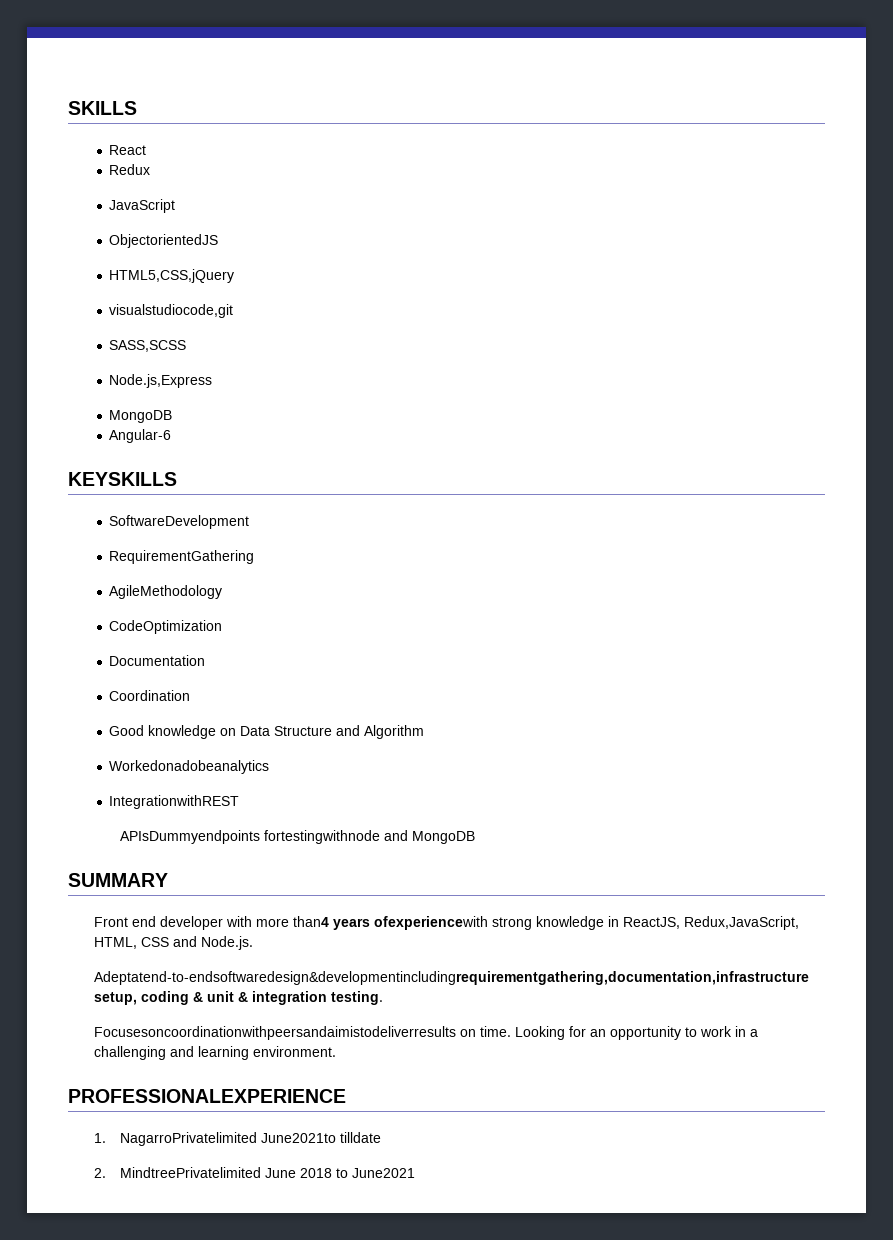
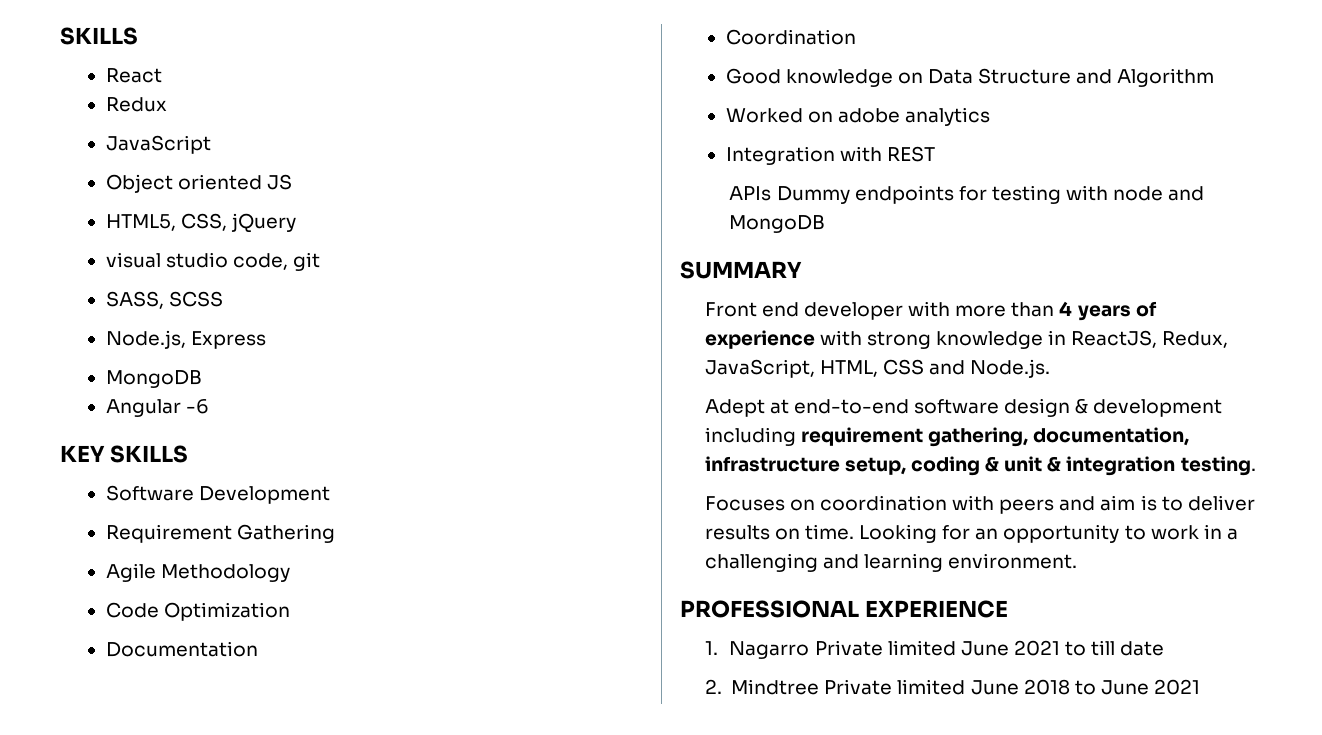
- ObjectorientedJS
- HTML5,CSS,jQuery
- visualstudiocode,git
- SASS,SCSS
- Node.js,Express
+ Object oriented JS
+ HTML5, CSS, jQuery
+ visual studio code, git
+ SASS, SCSS
+ Node.js, Express
  MongoDB
- Angular-6
- KEYSKILLS
- SoftwareDevelopment
- RequirementGathering
- AgileMethodology
- CodeOptimization
+ Angular -6
+ KEY SKILLS
+ Software Development
+ Requirement Gathering
+ Agile Methodology
+ Code Optimization
- Workedonadobeanalytics
- IntegrationwithREST
- APIsDummyendpoints fortestingwithnode and MongoDB
+ Worked on adobe analytics
+ Integration with REST
+ APIs Dummy endpoints for testing with node and MongoDB
- Front end developer with more than4 years ofexperiencewith strong knowledge in ReactJS, Redux,JavaScript, HTML, CSS and Node.js.
+ Front end developer with more than 4 years of experience with strong knowledge in ReactJS, Redux, JavaScript, HTML, CSS and Node.js.
- Adeptatend-to-endsoftwaredesign&developmentincludingrequirementgathering,documentation,infrastructure setup, coding & unit & integration testing.
+ Adept at end-to-end software design & development including requirement gathering, documentation, infrastructure setup, coding & unit & integration testing.
- Focusesoncoordinationwithpeersandaimistodeliverresults on time.
+ Focuses on coordination with peers and aim is to deliver results on time.
- PROFESSIONALEXPERIENCE
+ PROFESSIONAL EXPERIENCE
- 1. NagarroPrivatelimited June2021to tilldate
- 2. MindtreePrivatelimited June 2018 to June2021
+ 1. Nagarro Private limited June 2021 to till date
+ 2. Mindtree Private limited June 2018 to June 2021

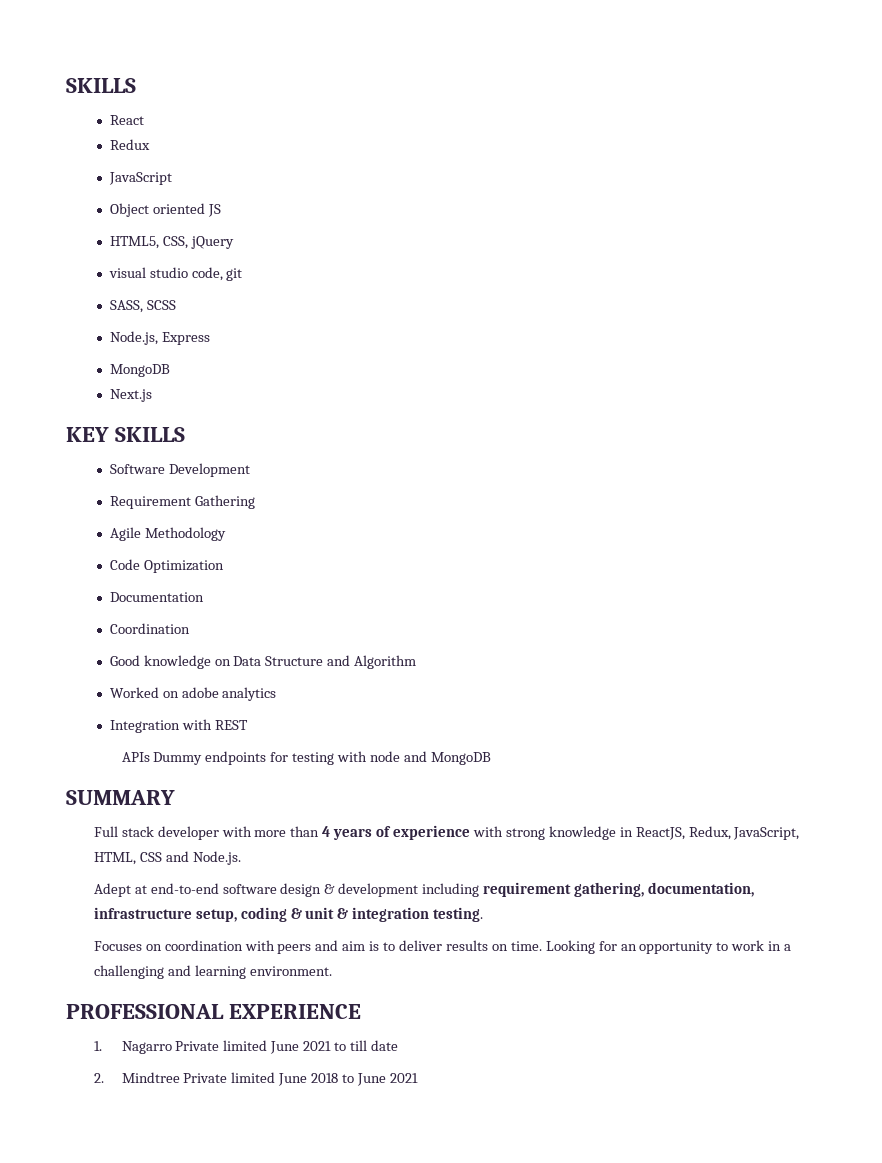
- Angular -6
+ Next.js
- Front end developer with more than 4 years of experience with strong knowledge in ReactJS, Redux, JavaScript, HTML, CSS and Node.js.
+ Full stack developer with more than 4 years of experience with strong knowledge in ReactJS, Redux, JavaScript, HTML, CSS and Node.js.

